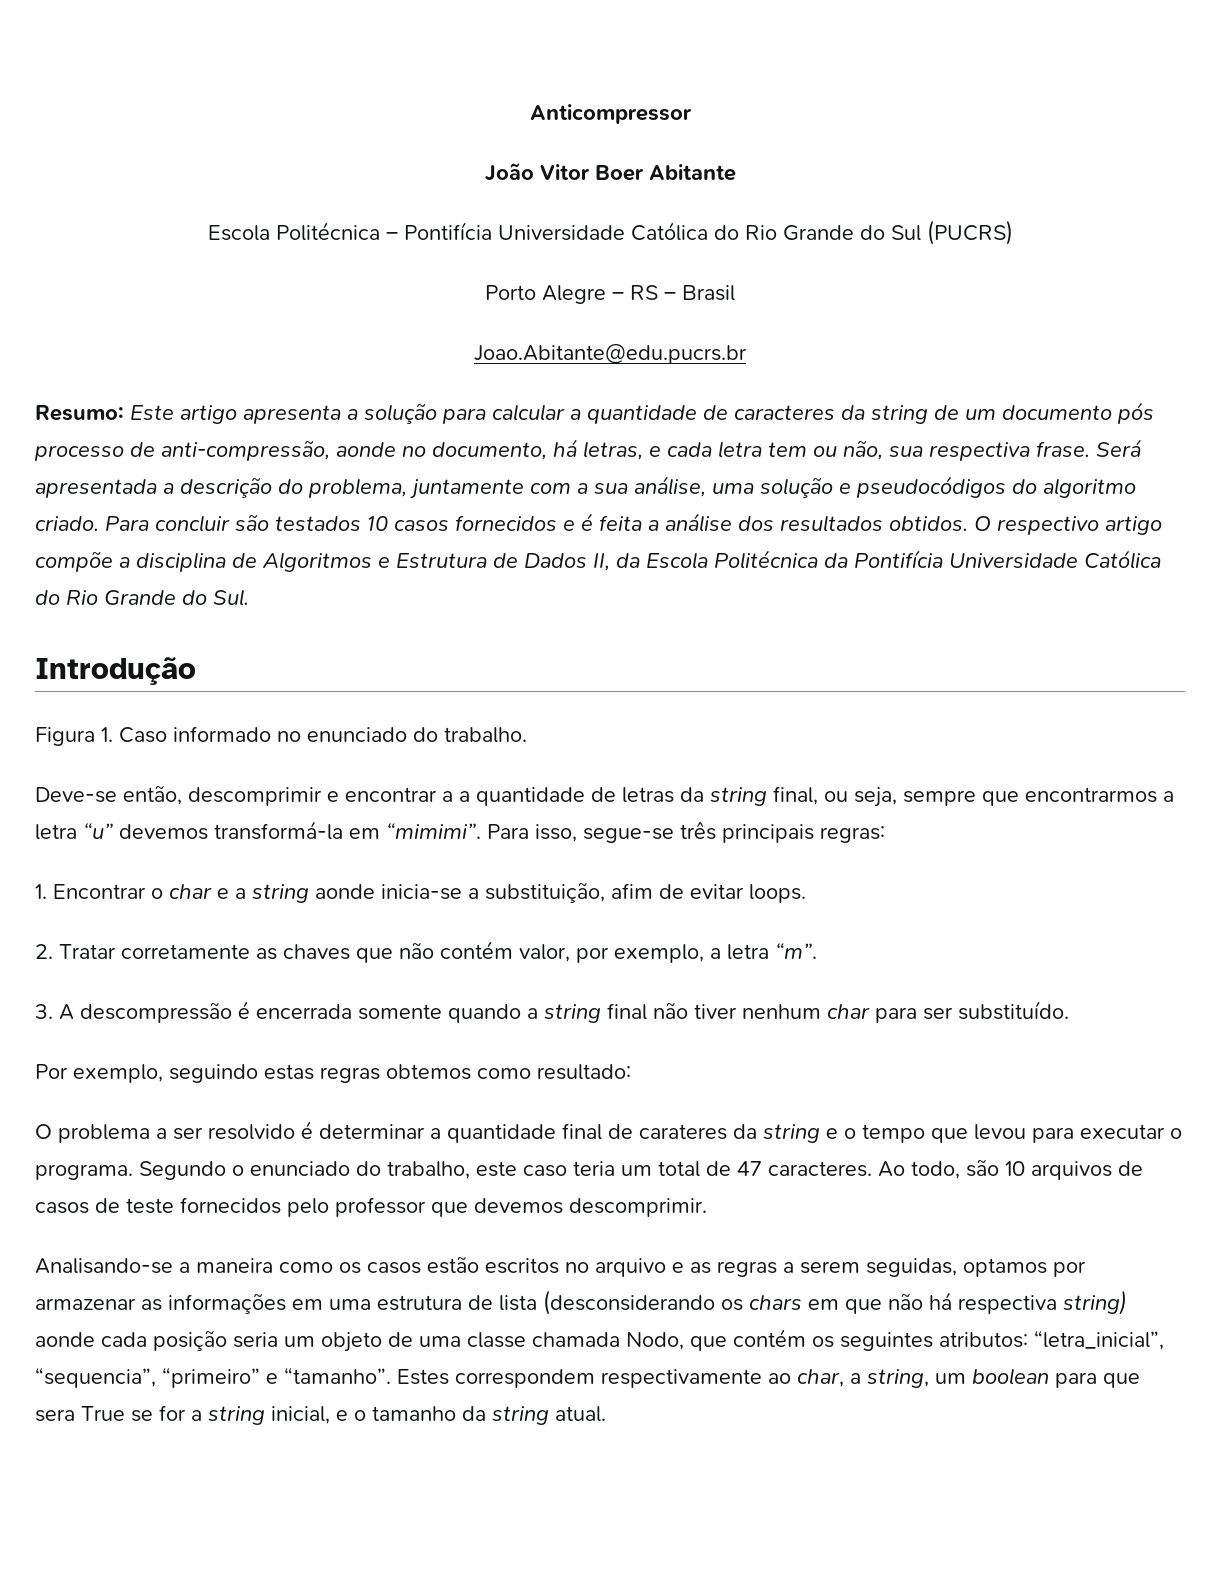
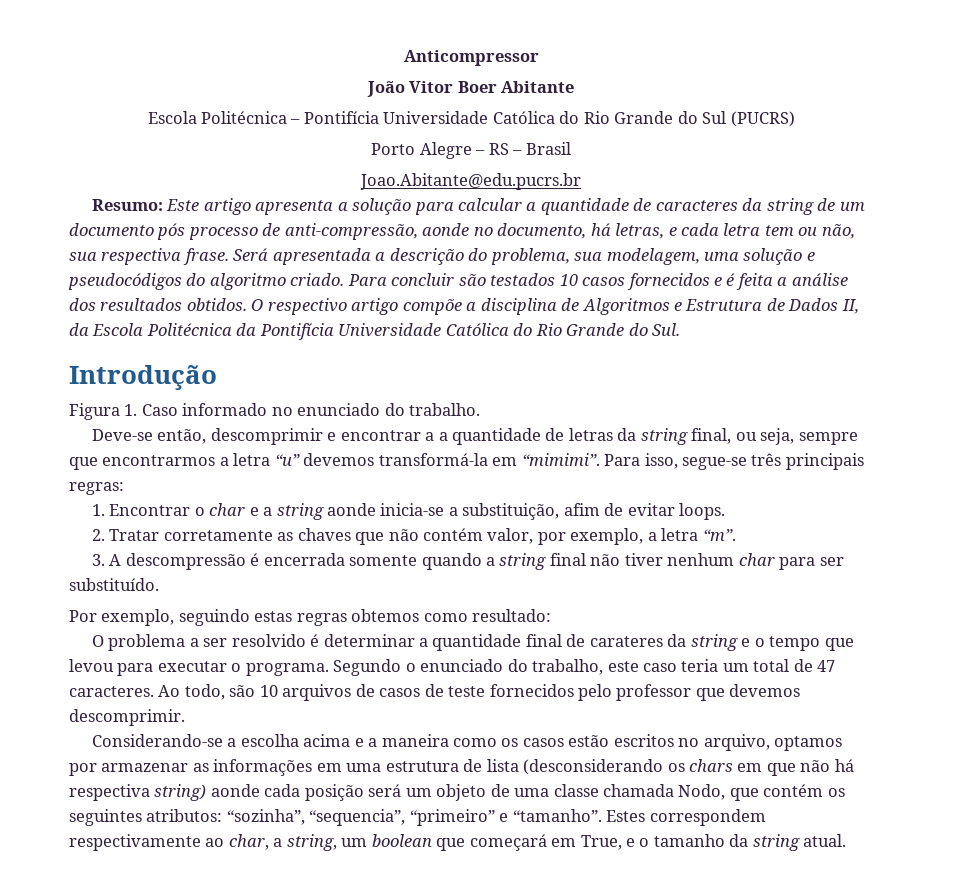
- Será apresentada a descrição do problema, juntamente com a sua análise, uma solução e pseudocódigos do algoritmo criado.
+ Será apresentada a descrição do problema, sua modelagem, uma solução e pseudocódigos do algoritmo criado.
- Analisando-se a maneira como os casos estão escritos no arquivo e as regras a serem seguidas, optamos por armazenar as informações em uma estrutura de lista (desconsiderando os chars em que não há respectiva string) aonde cada posição seria um objeto de uma classe chamada Nodo, que contém os seguintes atributos: “letra_inicial”, “sequencia”, “primeiro” e “tamanho”.
+ Considerando-se a escolha acima e a maneira como os casos estão escritos no arquivo, optamos por armazenar as informações em uma estrutura de lista (desconsiderando os chars em que não há respectiva string) aonde cada posição será um objeto de uma classe chamada Nodo, que contém os seguintes atributos: “sozinha”, “sequencia”, “primeiro” e “tamanho”.
- Estes correspondem respectivamente ao char, a string, um boolean para que sera True se for a string inicial, e o tamanho da string atual.
+ Estes correspondem respectivamente ao char, a string, um boolean que começará em True, e o tamanho da string atual.

